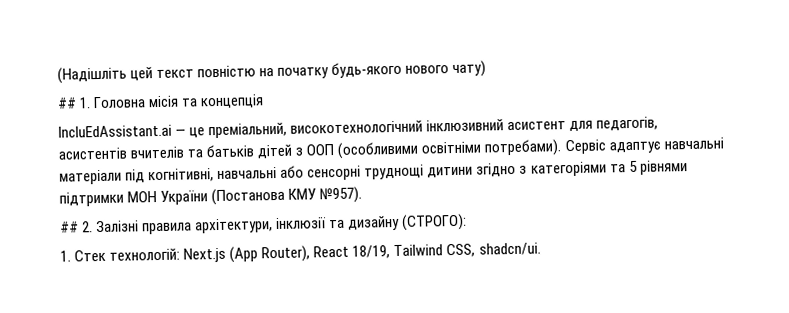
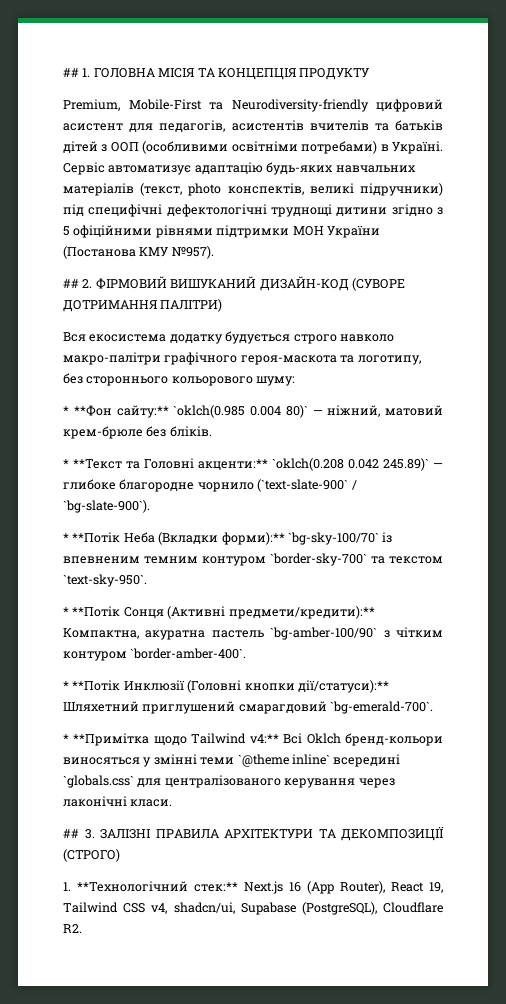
- (Надішліть цей текст повністю на початку будь-якого нового чату)
- ## 1. Головна місія та концепція
- IncluEdAssistant.ai — це преміальний, високотехнологічний інклюзивний асистент для педагогів, асистентів вчителів та батьків дітей з ООП (особливими освітніми потребами). Сервіс адаптує навчальні матеріали під когнітивні, навчальні або сенсорні труднощі дитини згідно з категоріями та 5 рівнями підтримки МОН України (Постанова КМУ №957).
+ ## 1. ГОЛОВНА МІСІЯ ТА КОНЦЕПЦІЯ ПРОДУКТУ
+ Premium, Mobile-First та Neurodiversity-friendly цифровий асистент для педагогів, асистентів вчителів та батьків дітей з ООП (особливими освітніми потребами) в Україні. Сервіс автоматизує адаптацію будь-яких навчальних матеріалів (текст, photo конспектів, великі підручники) під специфічні дефектологічні труднощі дитини згідно з 5 офіційними рівнями підтримки МОН України (Постанова КМУ №957).
- ## 2. Залізні правила архітектури, інклюзії та дизайну (СТРОГО):
- 1. Стек технологій: Next.js (App Router), React 18/19, Tailwind CSS, shadcn/ui.
+ ## 2. ФІРМОВИЙ ВИШУКАНИЙ ДИЗАЙН-КОД (СУВОРЕ ДОТРИМАННЯ ПАЛІТРИ)
+ Вся екосистема додатку будується строго навколо макро-палітри графічного героя-маскота та логотипу, без стороннього кольорового шуму:
+ * **Фон сайту:** `oklch(0.985 0.004 80)` — ніжний, матовий крем-брюле без бліків.
+ * **Текст та Головні акценти:** `oklch(0.208 0.042 245.89)` — глибоке благородне чорнило (`text-slate-900` / `bg-slate-900`).
+ * **Потік Неба (Вкладки форми):** `bg-sky-100/70` із впевненим темним контуром `border-sky-700` та текстом `text-sky-950`.
+ * **Потік Сонця (Активні предмети/кредити):** Компактна, акуратна пастель `bg-amber-100/90` з чітким контуром `border-amber-400`.
+ * **Потік Инклюзії (Головні кнопки дії/статуси):** Шляхетний приглушений смарагдовий `bg-emerald-700`.
+ * **Примітка щодо Tailwind v4:** Всі Oklch бренд-кольори виносяться у змінні теми `@theme inline` всередині `globals.css` для централізованого керування через лаконічні класи.
+ ## 3. ЗАЛІЗНІ ПРАВИЛА АРХІТЕКТУРИ ТА ДЕКОМПОЗИЦІЇ (СТРОГО)
+ 1. **Технологічний стек:** Next.js 16 (App Router), React 19, Tailwind CSS v4, shadcn/ui, Supabase (PostgreSQL), Cloudflare R2.

